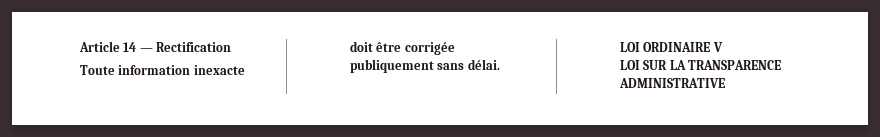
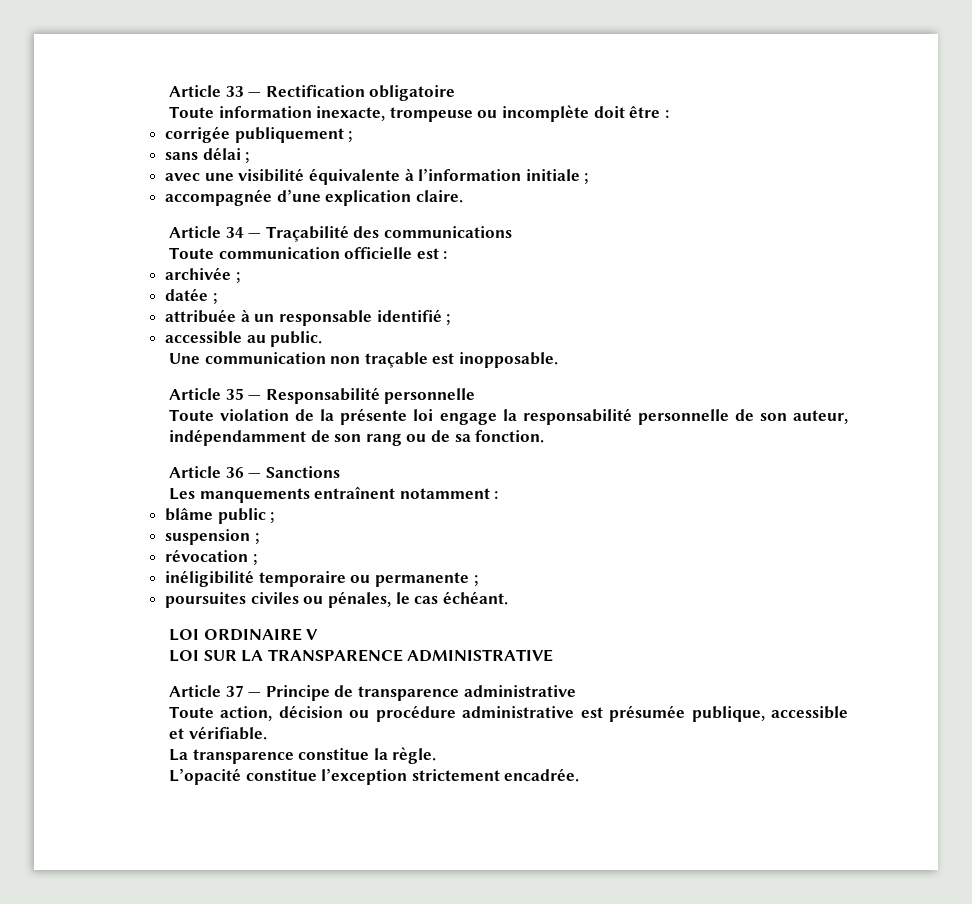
- Article 14 — Rectification
+ Article 33 — Rectification obligatoire
- Toute information inexacte doit être corrigée publiquement sans délai.
+ Toute information inexacte, trompeuse ou incomplète doit être :
+ corrigée publiquement ;
+ sans délai ;
+ avec une visibilité équivalente à l’information initiale ;
+ accompagnée d’une explication claire.
+ Article 34 — Traçabilité des communications
+ Toute communication officielle est :
+ archivée ;
+ datée ;
+ attribuée à un responsable identifié ;
+ accessible au public.
+ Une communication non traçable est inopposable.
+ Article 35 — Responsabilité personnelle
+ Toute violation de la présente loi engage la responsabilité personnelle de son auteur, indépendamment de son rang ou de sa fonction.
+ Article 36 — Sanctions
+ Les manquements entraînent notamment :
+ blâme public ;
+ suspension ;
+ révocation ;
+ inéligibilité temporaire ou permanente ;
+ poursuites civiles ou pénales, le cas échéant.
+ Article 37 — Principe de transparence administrative
+ Toute action, décision ou procédure administrative est présumée publique, accessible et vérifiable.
+ La transparence constitue la règle.
+ L’opacité constitue l’exception strictement encadrée.

